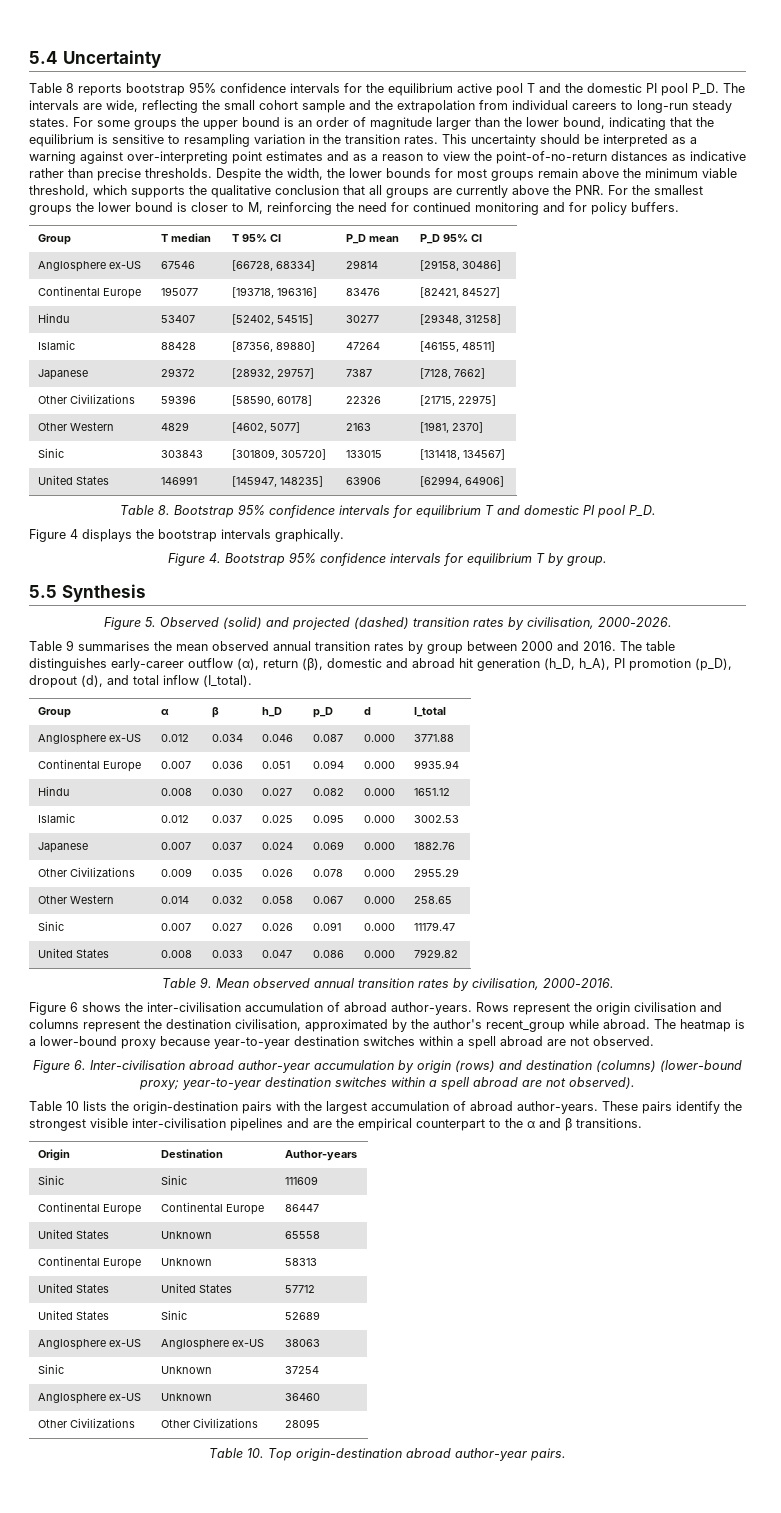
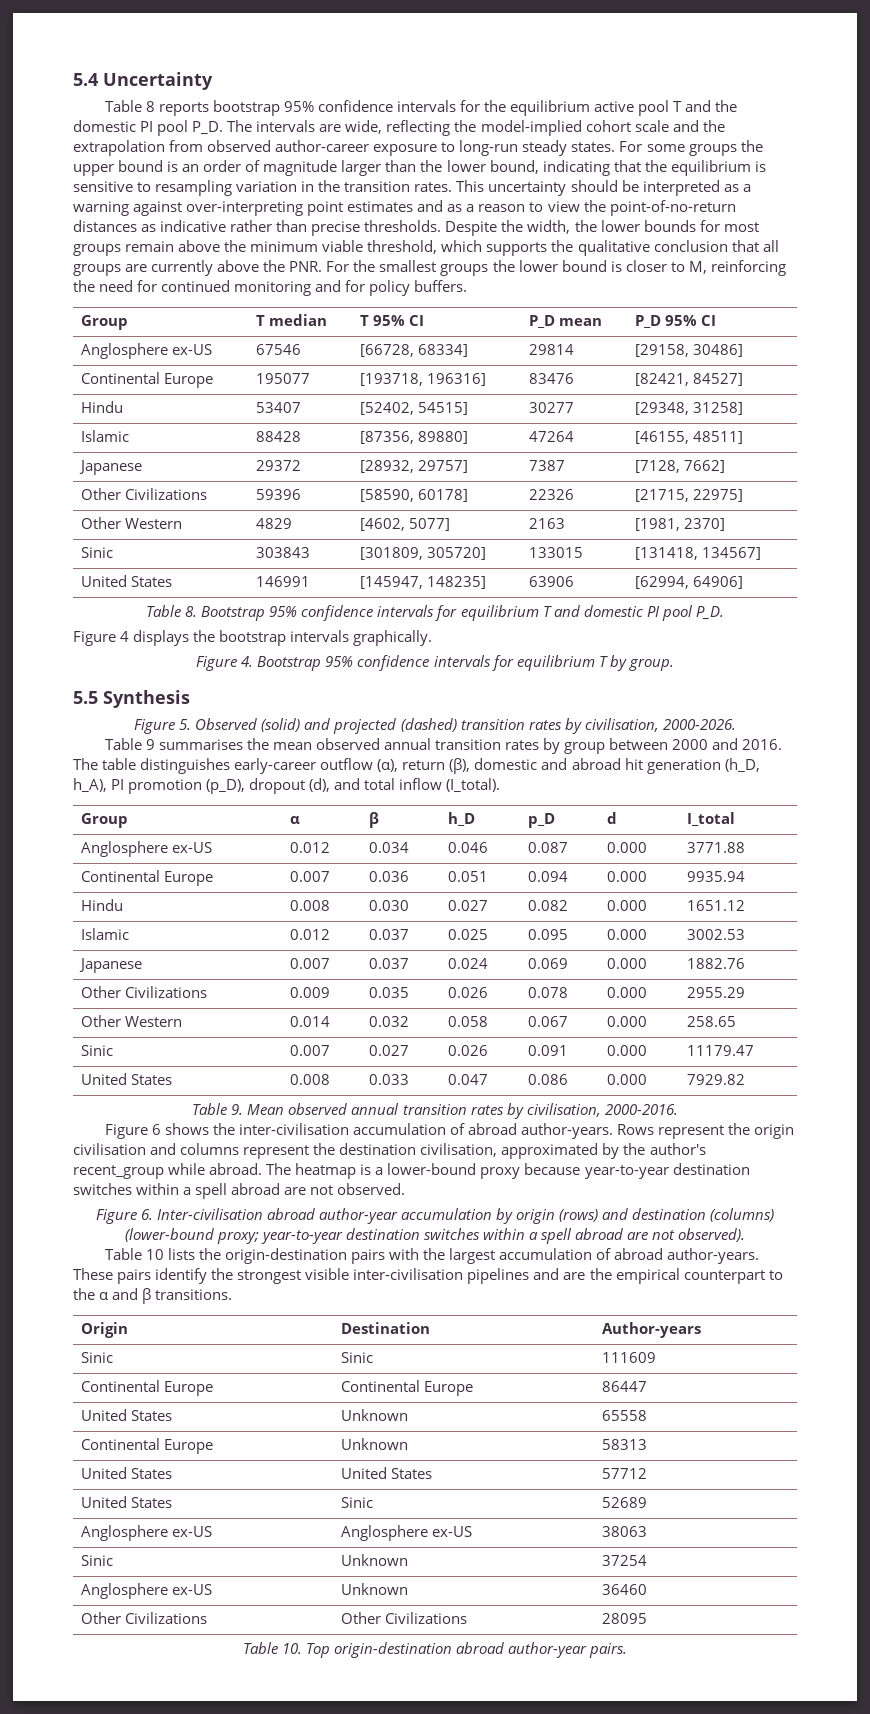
- Table 8 reports bootstrap 95% confidence intervals for the equilibrium active pool T and the domestic PI pool P_D. The intervals are wide, reflecting the small cohort sample and the extrapolation from individual careers to long-run steady states.
+ Table 8 reports bootstrap 95% confidence intervals for the equilibrium active pool T and the domestic PI pool P_D. The intervals are wide, reflecting the model-implied cohort scale and the extrapolation from observed author-career exposure to long-run steady states.

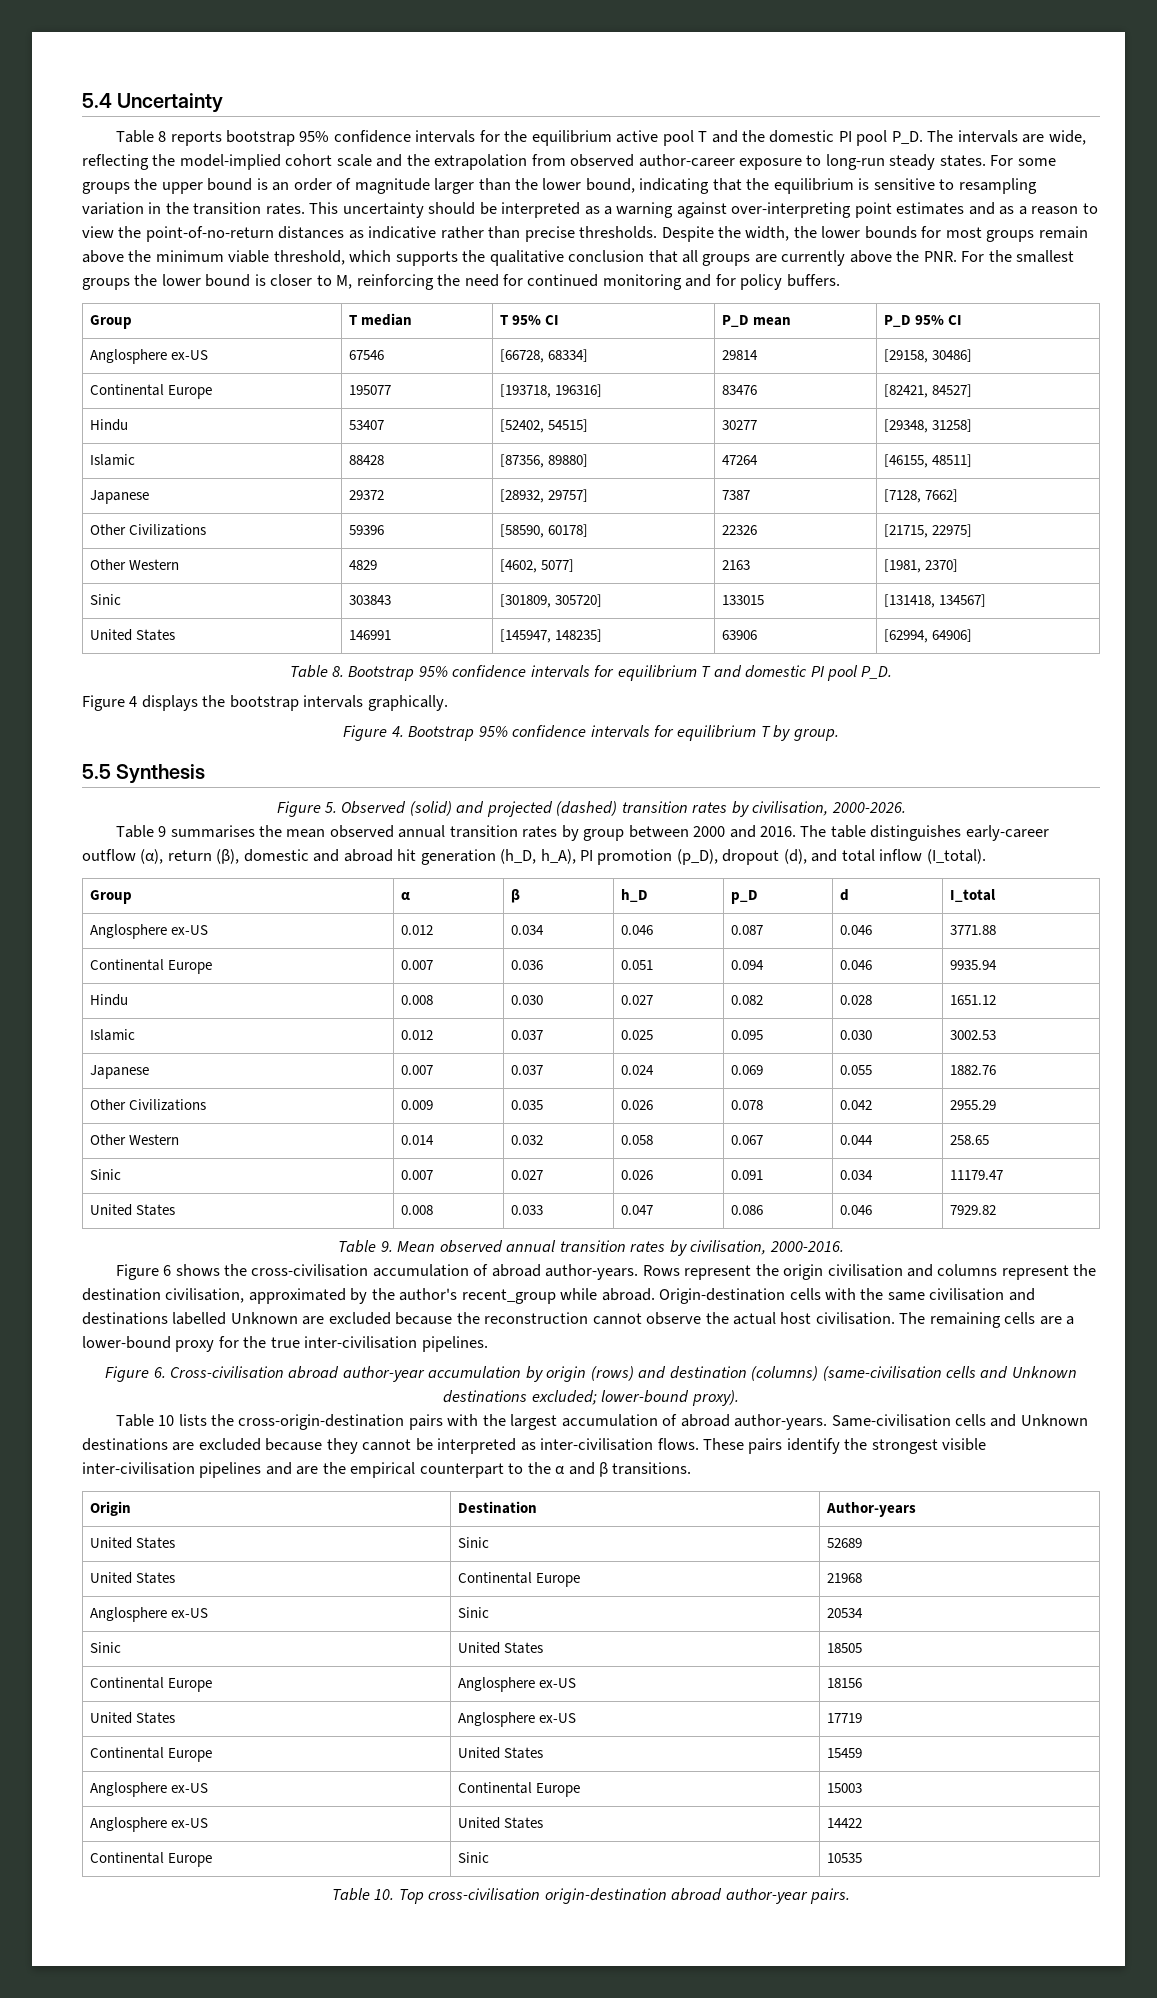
- Anglosphere ex-US | 0.012 | 0.034 | 0.046 | 0.087 | 0.000 | 3771.88
+ Anglosphere ex-US | 0.012 | 0.034 | 0.046 | 0.087 | 0.046 | 3771.88
- Continental Europe | 0.007 | 0.036 | 0.051 | 0.094 | 0.000 | 9935.94
+ Continental Europe | 0.007 | 0.036 | 0.051 | 0.094 | 0.046 | 9935.94
- Hindu | 0.008 | 0.030 | 0.027 | 0.082 | 0.000 | 1651.12
+ Hindu | 0.008 | 0.030 | 0.027 | 0.082 | 0.028 | 1651.12
- Islamic | 0.012 | 0.037 | 0.025 | 0.095 | 0.000 | 3002.53
+ Islamic | 0.012 | 0.037 | 0.025 | 0.095 | 0.030 | 3002.53
- Japanese | 0.007 | 0.037 | 0.024 | 0.069 | 0.000 | 1882.76
+ Japanese | 0.007 | 0.037 | 0.024 | 0.069 | 0.055 | 1882.76
- Other Civilizations | 0.009 | 0.035 | 0.026 | 0.078 | 0.000 | 2955.29
+ Other Civilizations | 0.009 | 0.035 | 0.026 | 0.078 | 0.042 | 2955.29
- Other Western | 0.014 | 0.032 | 0.058 | 0.067 | 0.000 | 258.65
+ Other Western | 0.014 | 0.032 | 0.058 | 0.067 | 0.044 | 258.65
- Sinic | 0.007 | 0.027 | 0.026 | 0.091 | 0.000 | 11179.47
+ Sinic | 0.007 | 0.027 | 0.026 | 0.091 | 0.034 | 11179.47
- United States | 0.008 | 0.033 | 0.047 | 0.086 | 0.000 | 7929.82
+ United States | 0.008 | 0.033 | 0.047 | 0.086 | 0.046 | 7929.82
- Figure 6 shows the inter-civilisation accumulation of abroad author-years.
+ Figure 6 shows the cross-civilisation accumulation of abroad author-years.
- The heatmap is a lower-bound proxy because year-to-year destination switches within a spell abroad are not observed.
+ Origin-destination cells with the same civilisation and destinations labelled Unknown are excluded because the reconstruction cannot observe the actual host civilisation. The remaining cells are a lower-bound proxy for the true inter-civilisation pipelines.
- Figure 6. Inter-civilisation abroad author-year accumulation by origin (rows) and destination (columns) (lower-bound proxy; year-to-year destination switches within a spell abroad are not observed).
+ Figure 6. Cross-civilisation abroad author-year accumulation by origin (rows) and destination (columns) (same-civilisation cells and Unknown destinations excluded; lower-bound proxy).
- Table 10 lists the origin-destination pairs with the largest accumulation of abroad author-years.
+ Table 10 lists the cross-origin-destination pairs with the largest accumulation of abroad author-years.
+ Same-civilisation cells and Unknown destinations are excluded because they cannot be interpreted as inter-civilisation flows.
- Sinic | Sinic | 111609
- Continental Europe | Continental Europe | 86447
- United States | Unknown | 65558
- Continental Europe | Unknown | 58313
- United States | United States | 57712
  United States | Sinic | 52689
- Anglosphere ex-US | Anglosphere ex-US | 38063
- Sinic | Unknown | 37254
- Anglosphere ex-US | Unknown | 36460
- Other Civilizations | Other Civilizations | 28095
+ United States | Continental Europe | 21968
+ Anglosphere ex-US | Sinic | 20534
+ Sinic | United States | 18505
+ Continental Europe | Anglosphere ex-US | 18156
+ United States | Anglosphere ex-US | 17719
+ Continental Europe | United States | 15459
+ Anglosphere ex-US | Continental Europe | 15003
+ Anglosphere ex-US | United States | 14422
+ Continental Europe | Sinic | 10535
- Table 10. Top origin-destination abroad author-year pairs.
+ Table 10. Top cross-civilisation origin-destination abroad author-year pairs.

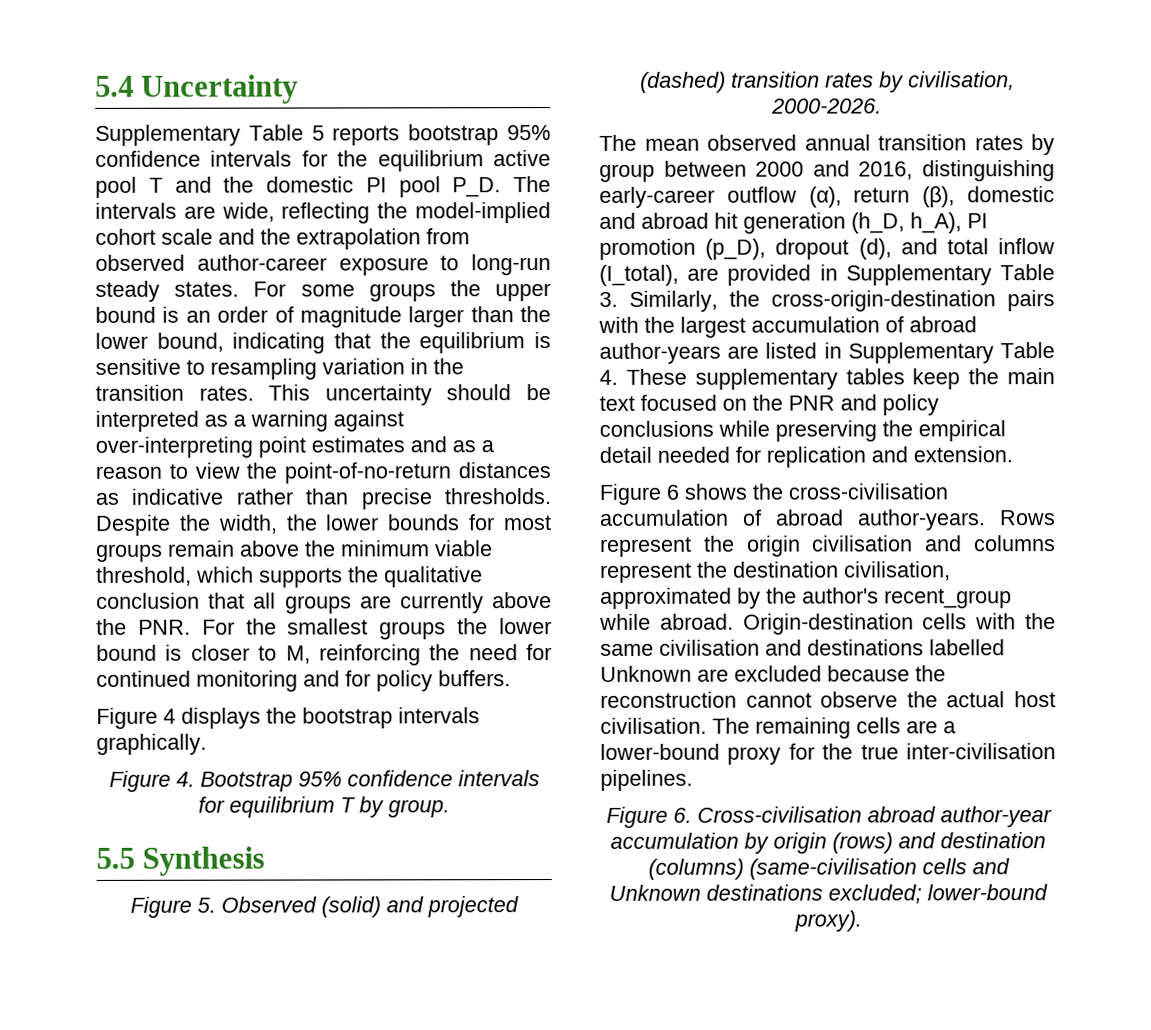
- Table 8 reports bootstrap 95% confidence intervals for the equilibrium active pool T and the domestic PI pool P_D. The intervals are wide, reflecting the model-implied cohort scale and the extrapolation from observed author-career exposure to long-run steady states.
+ Supplementary Table 5 reports bootstrap 95% confidence intervals for the equilibrium active pool T and the domestic PI pool P_D. The intervals are wide, reflecting the model-implied cohort scale and the extrapolation from observed author-career exposure to long-run steady states.
- Group | T median | T 95% CI | P_D mean | P_D 95% CI
- Anglosphere ex-US | 67546 | [66728, 68334] | 29814 | [29158, 30486]
- Continental Europe | 195077 | [193718, 196316] | 83476 | [82421, 84527]
- Hindu | 53407 | [52402, 54515] | 30277 | [29348, 31258]
- Islamic | 88428 | [87356, 89880] | 47264 | [46155, 48511]
- Japanese | 29372 | [28932, 29757] | 7387 | [7128, 7662]
- Other Civilizations | 59396 | [58590, 60178] | 22326 | [21715, 22975]
- Other Western | 4829 | [4602, 5077] | 2163 | [1981, 2370]
- Sinic | 303843 | [301809, 305720] | 133015 | [131418, 134567]
- United States | 146991 | [145947, 148235] | 63906 | [62994, 64906]
- Table 8. Bootstrap 95% confidence intervals for equilibrium T and domestic PI pool P_D.
- Table 9 summarises the mean observed annual transition rates by group between 2000 and 2016. The table distinguishes early-career outflow (α), return (β), domestic and abroad hit generation (h_D, h_A), PI promotion (p_D), dropout (d), and total inflow (I_total).
- Group | α | β | h_D | p_D | d | I_total
- Anglosphere ex-US | 0.012 | 0.034 | 0.046 | 0.087 | 0.046 | 3771.88
- Continental Europe | 0.007 | 0.036 | 0.051 | 0.094 | 0.046 | 9935.94
- Hindu | 0.008 | 0.030 | 0.027 | 0.082 | 0.028 | 1651.12
- Islamic | 0.012 | 0.037 | 0.025 | 0.095 | 0.030 | 3002.53
- Japanese | 0.007 | 0.037 | 0.024 | 0.069 | 0.055 | 1882.76
- Other Civilizations | 0.009 | 0.035 | 0.026 | 0.078 | 0.042 | 2955.29
- Other Western | 0.014 | 0.032 | 0.058 | 0.067 | 0.044 | 258.65
- Sinic | 0.007 | 0.027 | 0.026 | 0.091 | 0.034 | 11179.47
- United States | 0.008 | 0.033 | 0.047 | 0.086 | 0.046 | 7929.82
- Table 9. Mean observed annual transition rates by civilisation, 2000-2016.
+ The mean observed annual transition rates by group between 2000 and 2016, distinguishing early-career outflow (α), return (β), domestic and abroad hit generation (h_D, h_A), PI promotion (p_D), dropout (d), and total inflow (I_total), are provided in Supplementary Table 3. Similarly, the cross-origin-destination pairs with the largest accumulation of abroad author-years are listed in Supplementary Table 4. These supplementary tables keep the main text focused on the PNR and policy conclusions while preserving the empirical detail needed for replication and extension.
- Table 10 lists the cross-origin-destination pairs with the largest accumulation of abroad author-years. Same-civilisation cells and Unknown destinations are excluded because they cannot be interpreted as inter-civilisation flows. These pairs identify the strongest visible inter-civilisation pipelines and are the empirical counterpart to the α and β transitions.
- Origin | Destination | Author-years
- United States | Sinic | 52689
- United States | Continental Europe | 21968
- Anglosphere ex-US | Sinic | 20534
- Sinic | United States | 18505
- Continental Europe | Anglosphere ex-US | 18156
- United States | Anglosphere ex-US | 17719
- Continental Europe | United States | 15459
- Anglosphere ex-US | Continental Europe | 15003
- Anglosphere ex-US | United States | 14422
- Continental Europe | Sinic | 10535
- Table 10. Top cross-civilisation origin-destination abroad author-year pairs.

